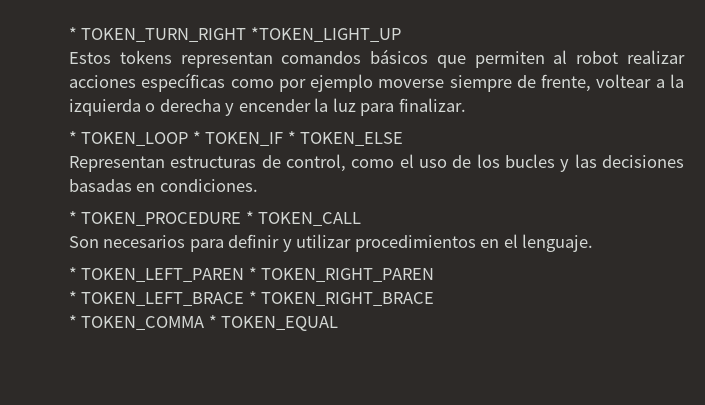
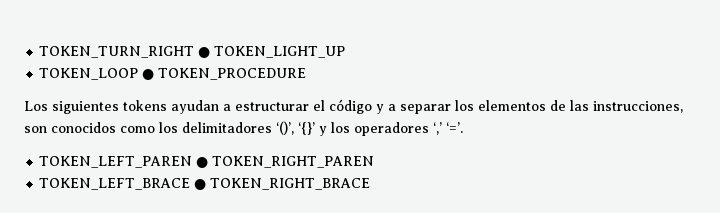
- * TOKEN_TURN_RIGHT *TOKEN_LIGHT_UP
- Estos tokens representan comandos básicos que permiten al robot realizar acciones específicas como por ejemplo moverse siempre de frente, voltear a la izquierda o derecha y encender la luz para finalizar.
- * TOKEN_LOOP * TOKEN_IF * TOKEN_ELSE
- Representan estructuras de control, como el uso de los bucles y las decisiones basadas en condiciones.
- * TOKEN_PROCEDURE * TOKEN_CALL
- Son necesarios para definir y utilizar procedimientos en el lenguaje.
- * TOKEN_LEFT_PAREN * TOKEN_RIGHT_PAREN
- * TOKEN_LEFT_BRACE * TOKEN_RIGHT_BRACE
- * TOKEN_COMMA * TOKEN_EQUAL
+ TOKEN_TURN_RIGHT ● TOKEN_LIGHT_UP
+ TOKEN_LOOP ● TOKEN_PROCEDURE
+ Los siguientes tokens ayudan a estructurar el código y a separar los elementos de las instrucciones, son conocidos como los delimitadores ‘()’, ‘{}’ y los operadores ‘,’ ‘=’.
+ TOKEN_LEFT_PAREN ● TOKEN_RIGHT_PAREN
+ TOKEN_LEFT_BRACE ● TOKEN_RIGHT_BRACE

